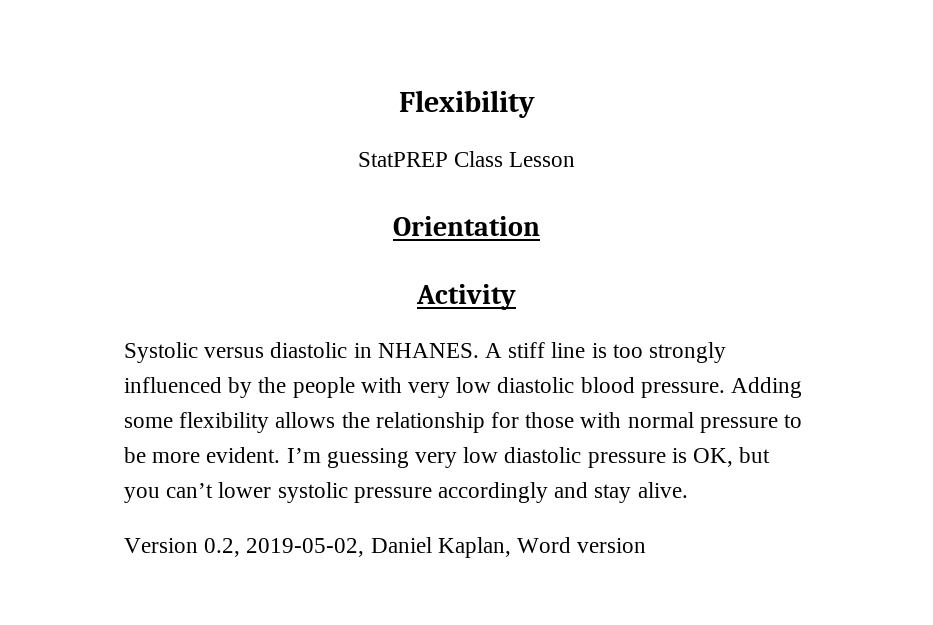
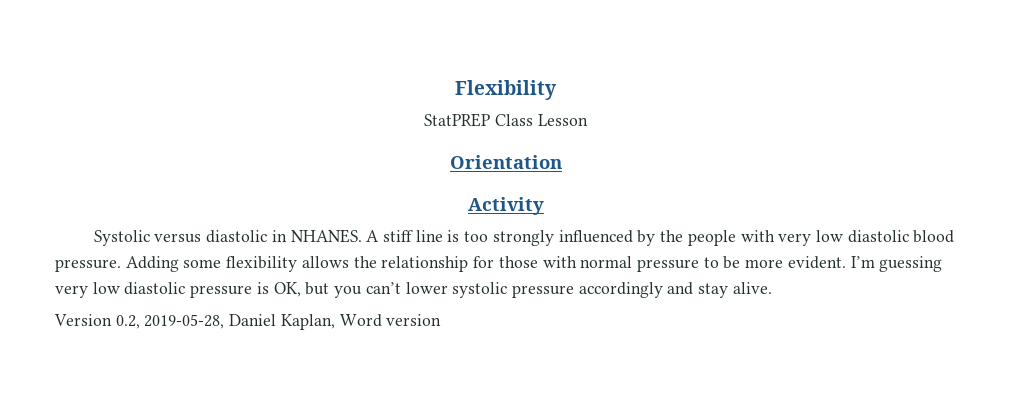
- Version 0.2, 2019-05-02, Daniel Kaplan, Word version
+ Version 0.2, 2019-05-28, Daniel Kaplan, Word version

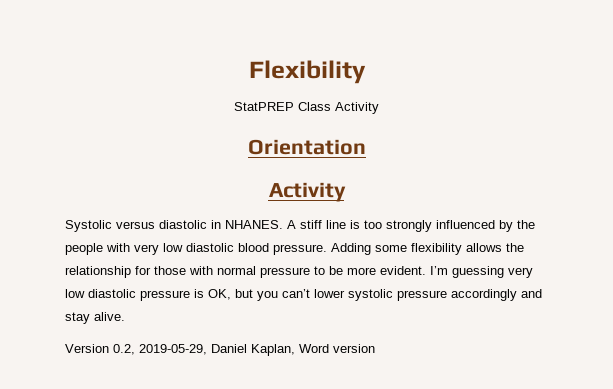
- StatPREP Class Lesson
+ StatPREP Class Activity
- Version 0.2, 2019-05-28, Daniel Kaplan, Word version
+ Version 0.2, 2019-05-29, Daniel Kaplan, Word version

